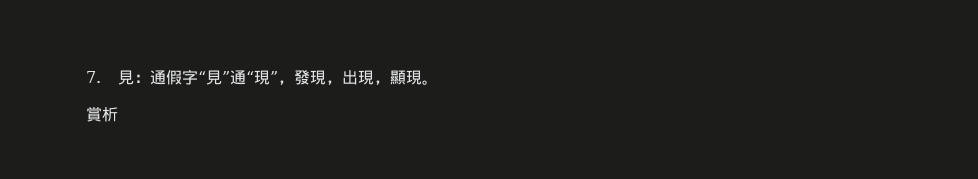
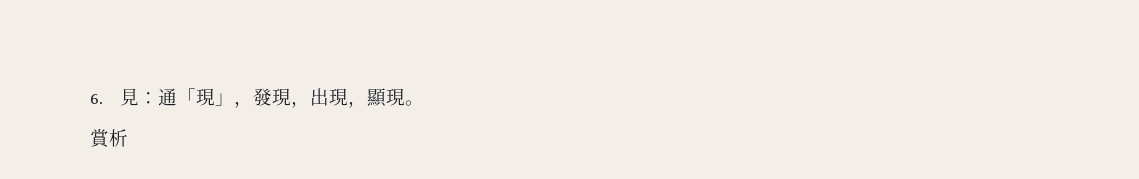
- 7.見：通假字“見”通“現”，發現，出現，顯現。
+ 6.見：通「現」，發現，出現，顯現。

